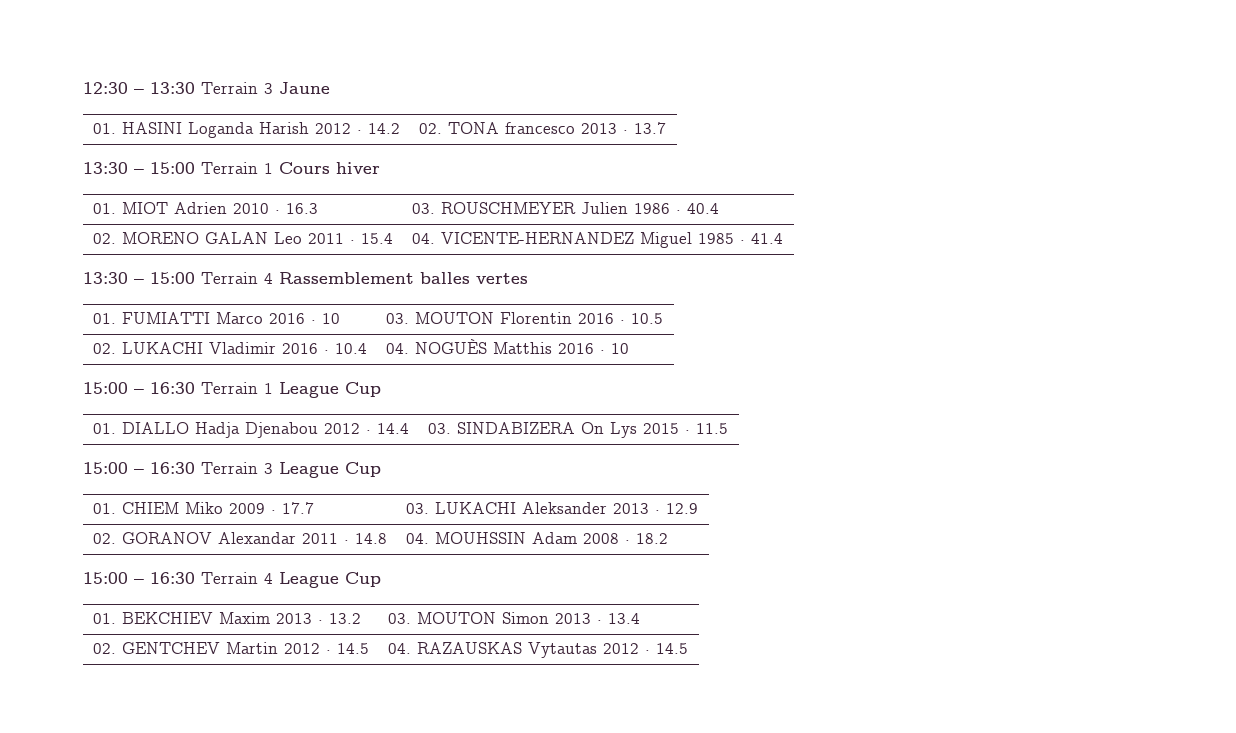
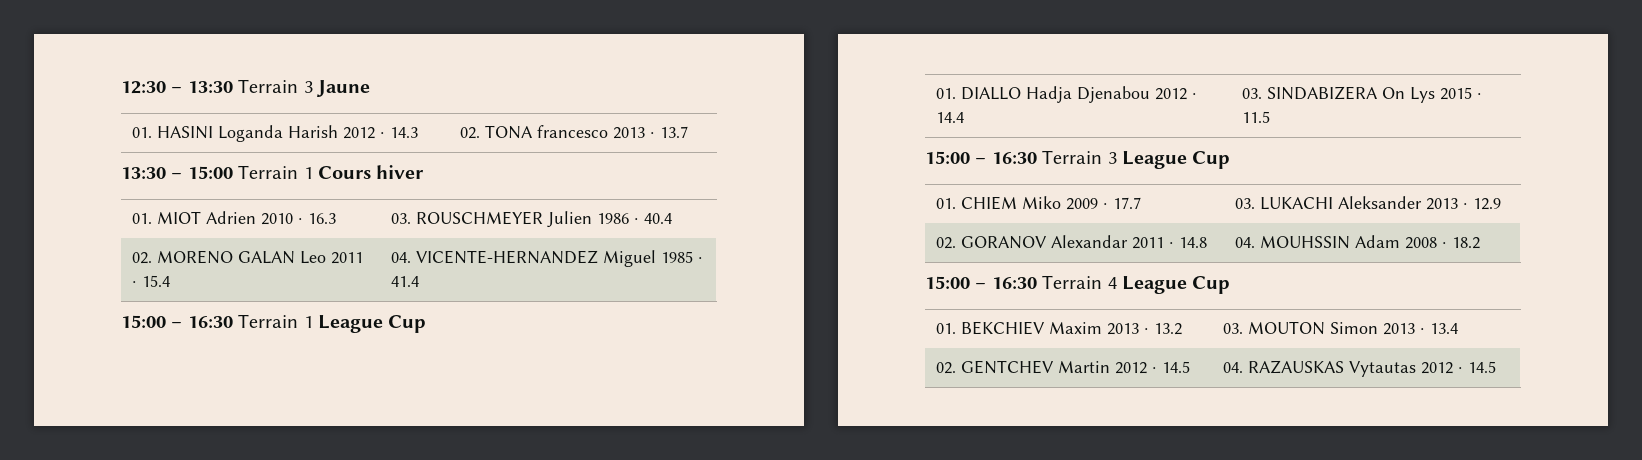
- 01. HASINI Loganda Harish 2012 · 14.2 | 02. TONA francesco 2013 · 13.7
+ 01. HASINI Loganda Harish 2012 · 14.3 | 02. TONA francesco 2013 · 13.7
- 13:30 – 15:00 Terrain 4 Rassemblement balles vertes
- 01. FUMIATTI Marco 2016 · 10 | 03. MOUTON Florentin 2016 · 10.5
- 02. LUKACHI Vladimir 2016 · 10.4 | 04. NOGUÈS Matthis 2016 · 10

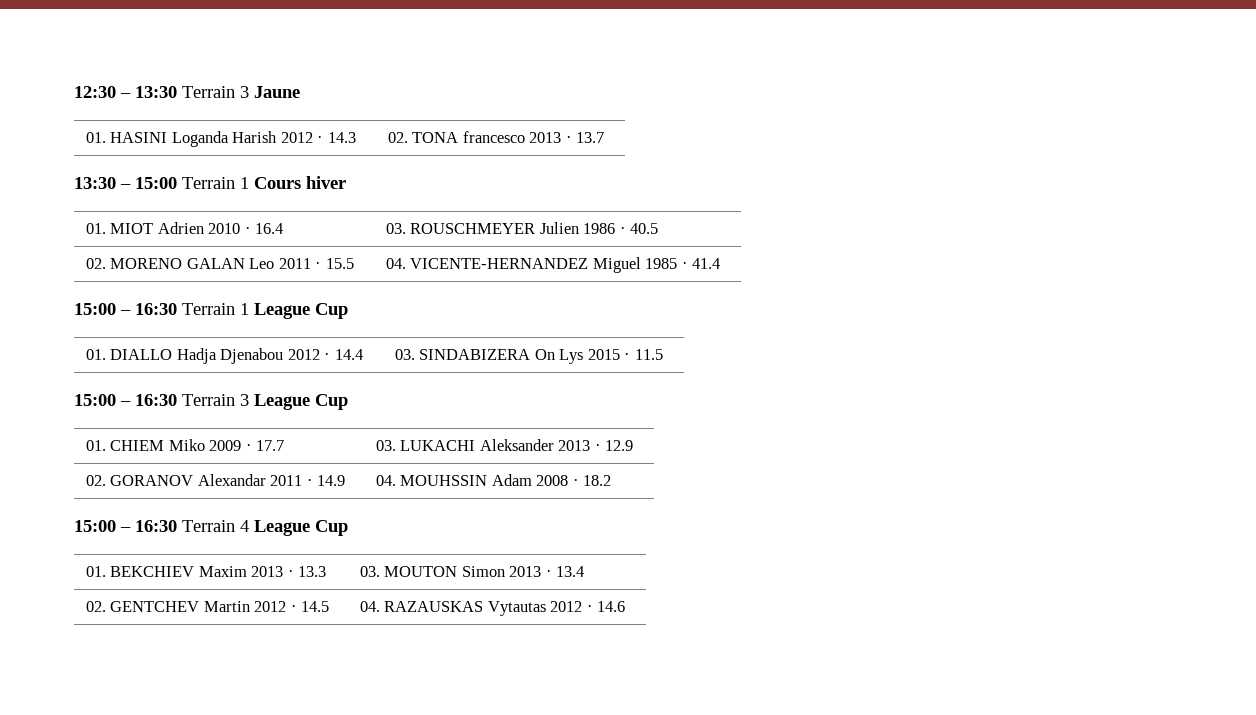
- 01. MIOT Adrien 2010 · 16.3 | 03. ROUSCHMEYER Julien 1986 · 40.4
+ 01. MIOT Adrien 2010 · 16.4 | 03. ROUSCHMEYER Julien 1986 · 40.5
- 02. MORENO GALAN Leo 2011 · 15.4 | 04. VICENTE-HERNANDEZ Miguel 1985 · 41.4
+ 02. MORENO GALAN Leo 2011 · 15.5 | 04. VICENTE-HERNANDEZ Miguel 1985 · 41.4
- 02. GORANOV Alexandar 2011 · 14.8 | 04. MOUHSSIN Adam 2008 · 18.2
+ 02. GORANOV Alexandar 2011 · 14.9 | 04. MOUHSSIN Adam 2008 · 18.2
- 01. BEKCHIEV Maxim 2013 · 13.2 | 03. MOUTON Simon 2013 · 13.4
+ 01. BEKCHIEV Maxim 2013 · 13.3 | 03. MOUTON Simon 2013 · 13.4
- 02. GENTCHEV Martin 2012 · 14.5 | 04. RAZAUSKAS Vytautas 2012 · 14.5
+ 02. GENTCHEV Martin 2012 · 14.5 | 04. RAZAUSKAS Vytautas 2012 · 14.6

